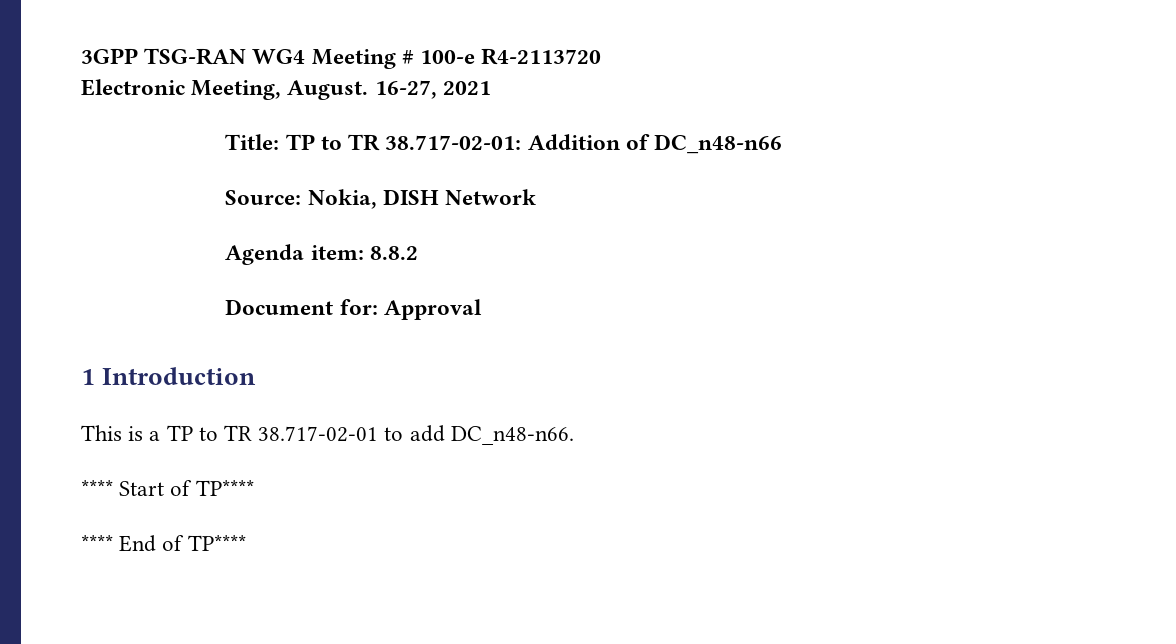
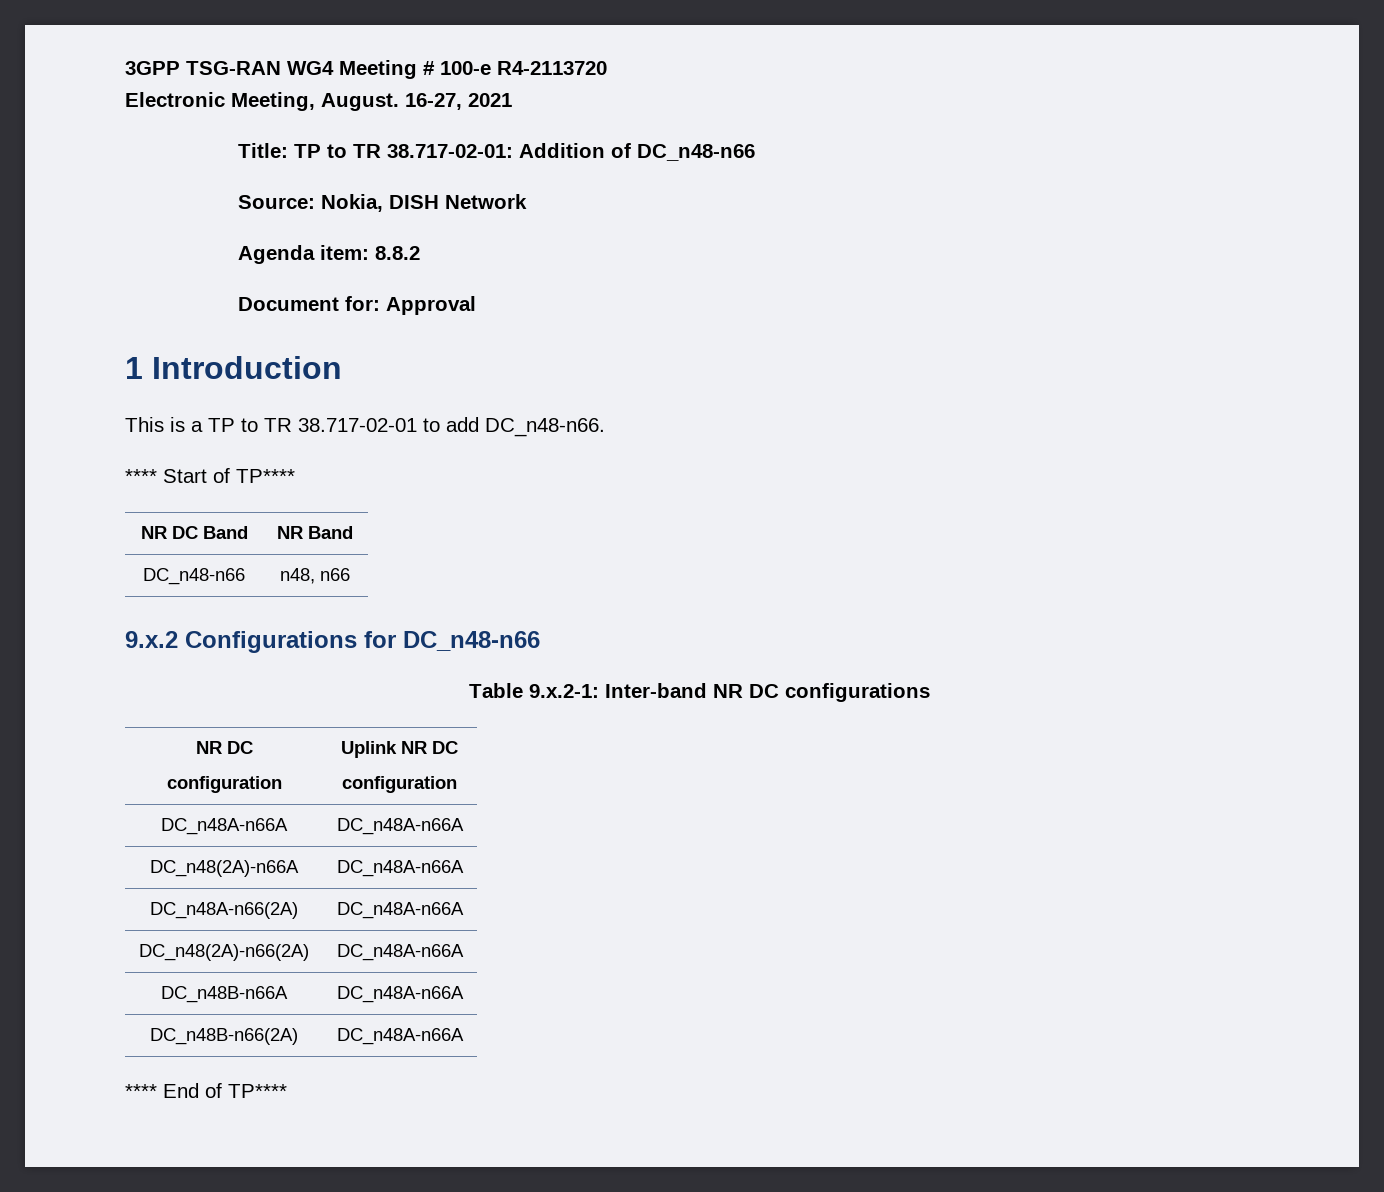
+ NR DC Band | NR Band
+ DC_n48-n66 | n48, n66
+ 9.x.2 Configurations for DC_n48-n66
+ Table 9.x.2-1: Inter-band NR DC configurations
+ NR DC
+ configuration | Uplink NR DC
+ configuration
+ DC_n48A-n66A | DC_n48A-n66A
+ DC_n48(2A)-n66A | DC_n48A-n66A
+ DC_n48A-n66(2A) | DC_n48A-n66A
+ DC_n48(2A)-n66(2A) | DC_n48A-n66A
+ DC_n48B-n66A | DC_n48A-n66A
+ DC_n48B-n66(2A) | DC_n48A-n66A

